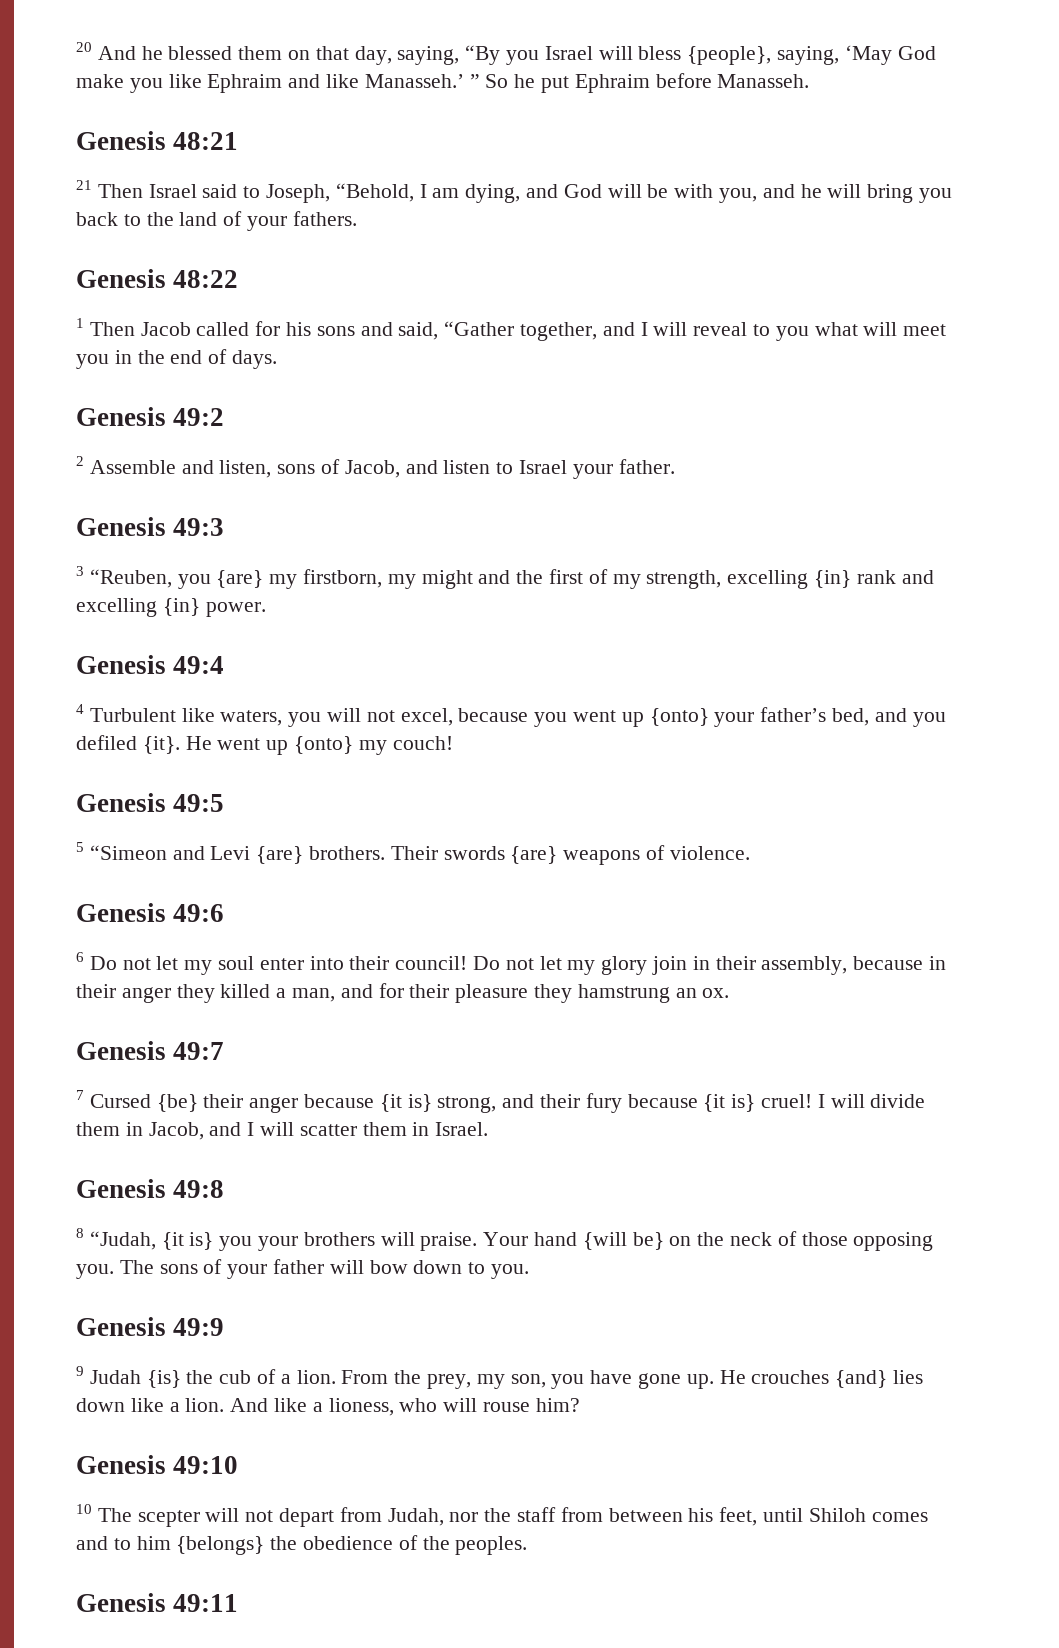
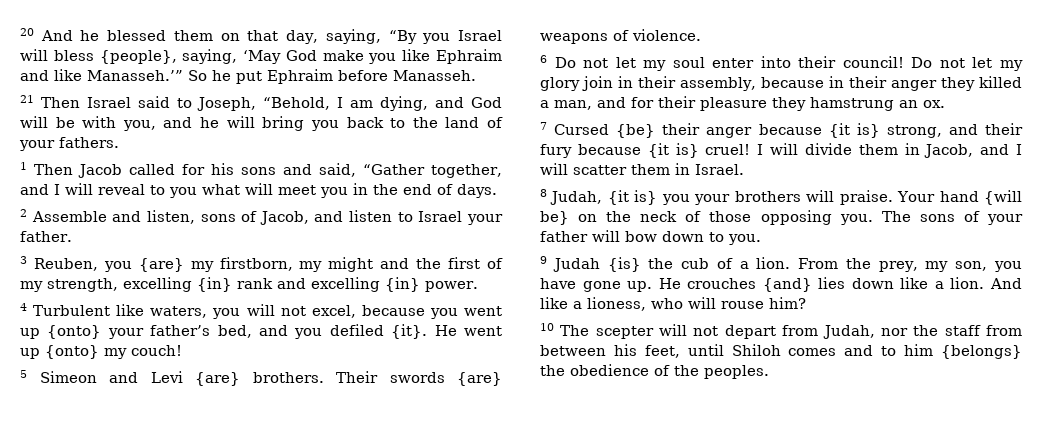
- 20 And he blessed them on that day, saying, “By you Israel will bless {people}, saying, ‘May God make you like Ephraim and like Manasseh.’ ” So he put Ephraim before Manasseh.
+ 20 And he blessed them on that day, saying, “By you Israel will bless {people}, saying, ‘May God make you like Ephraim and like Manasseh.’” So he put Ephraim before Manasseh.
- Genesis 48:21
- Genesis 48:22
- Genesis 49:2
- Genesis 49:3
- 3 “Reuben, you {are} my firstborn, my might and the first of my strength, excelling {in} rank and excelling {in} power.
+ 3 Reuben, you {are} my firstborn, my might and the first of my strength, excelling {in} rank and excelling {in} power.
- Genesis 49:4
- Genesis 49:5
- 5 “Simeon and Levi {are} brothers.
+ 5 Simeon and Levi {are} brothers.
- Genesis 49:6
- Genesis 49:7
- Genesis 49:8
- 8 “Judah, {it is} you your brothers will praise.
+ 8 Judah, {it is} you your brothers will praise.
- Genesis 49:9
- Genesis 49:10
- Genesis 49:11

